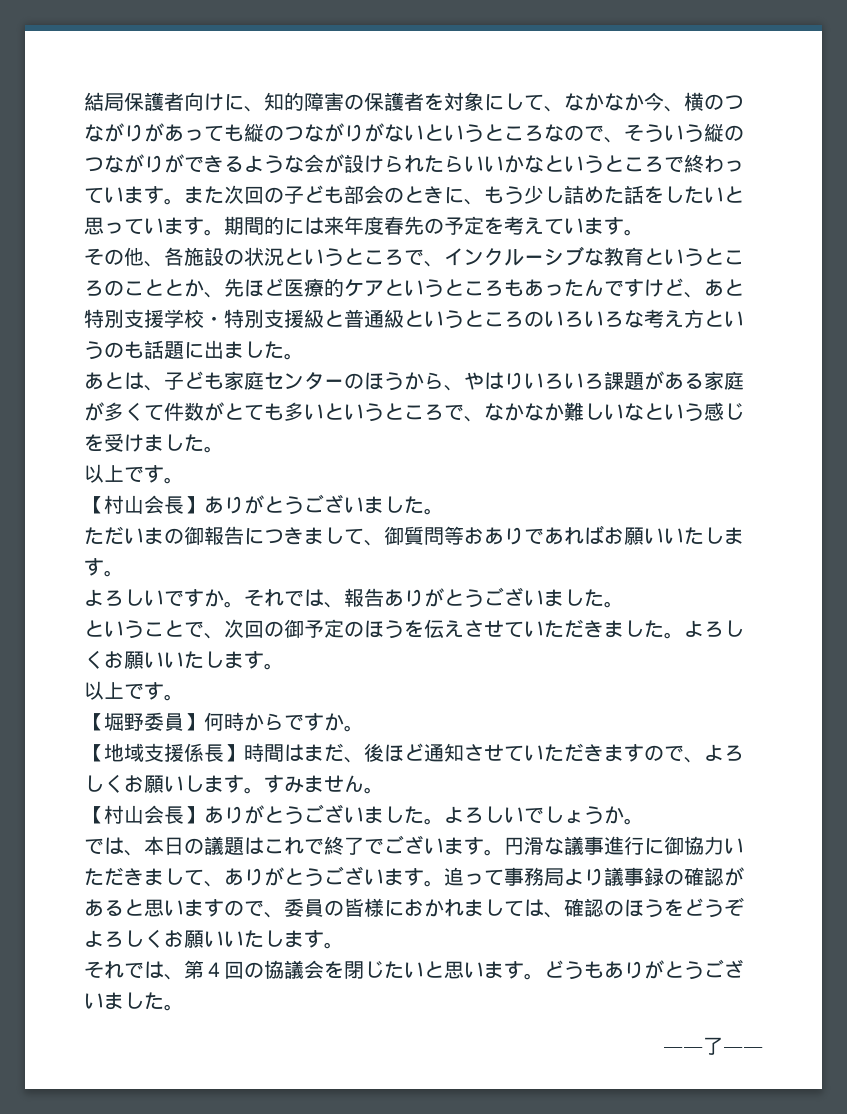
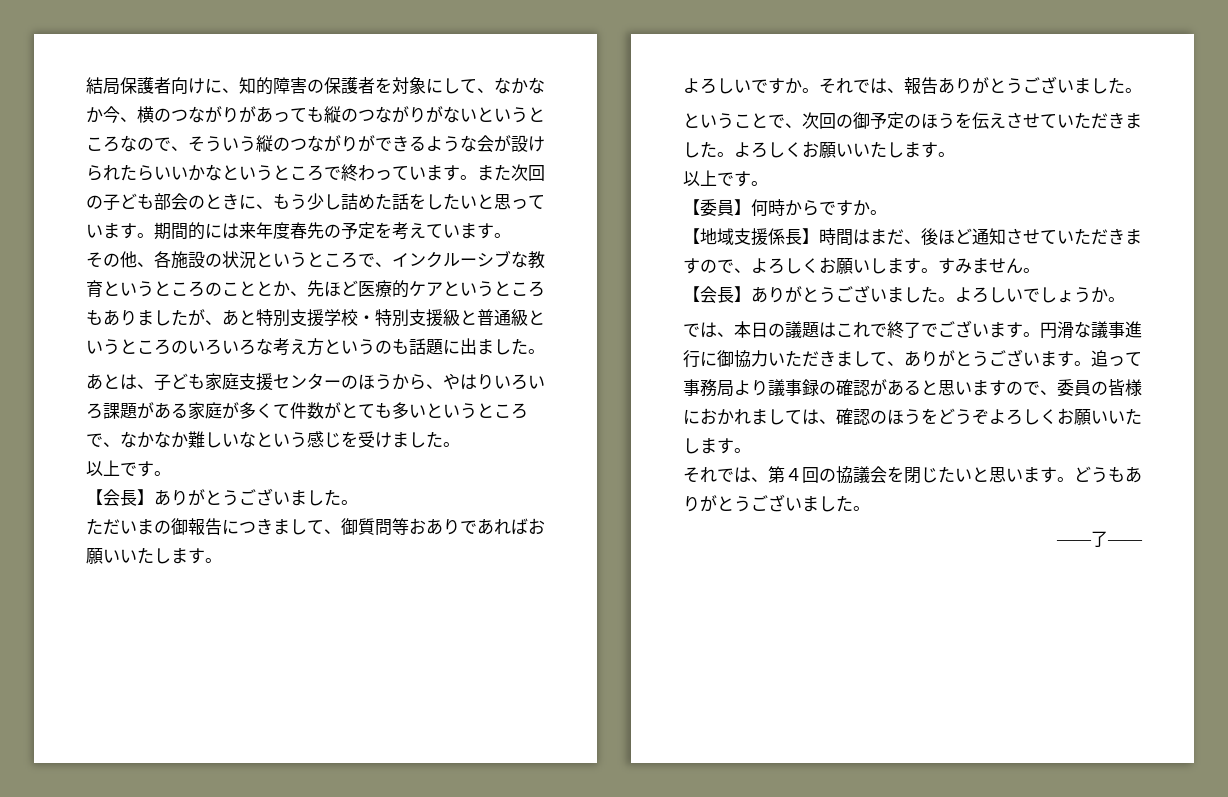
- その他、各施設の状況というところで、インクルーシブな教育というところのこととか、先ほど医療的ケアというところもあったんですけど、あと特別支援学校・特別支援級と普通級というところのいろいろな考え方というのも話題に出ました。
+ その他、各施設の状況というところで、インクルーシブな教育というところのこととか、先ほど医療的ケアというところもありましたが、あと特別支援学校・特別支援級と普通級というところのいろいろな考え方というのも話題に出ました。
- あとは、子ども家庭センターのほうから、やはりいろいろ課題がある家庭が多くて件数がとても多いというところで、なかなか難しいなという感じを受けました。
+ あとは、子ども家庭支援センターのほうから、やはりいろいろ課題がある家庭が多くて件数がとても多いというところで、なかなか難しいなという感じを受けました。
  以上です。
- 【村山会長】ありがとうございました。
+ 【会長】ありがとうございました。
- 【堀野委員】何時からですか。
+ 【委員】何時からですか。
  すみません。
- 【村山会長】ありがとうございました。
+ 【会長】ありがとうございました。

